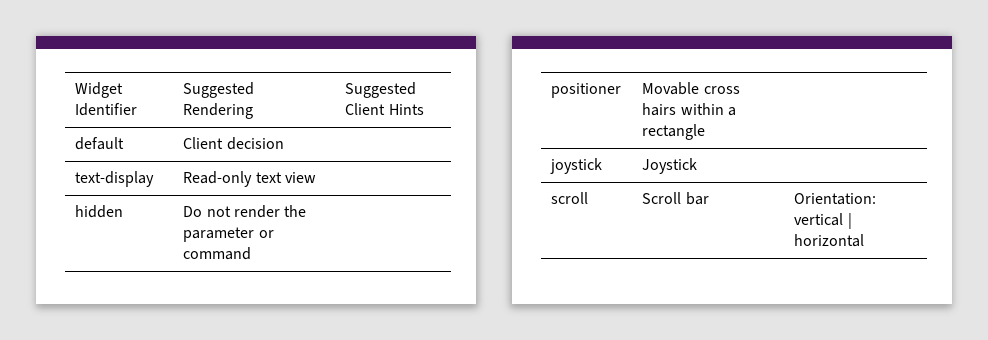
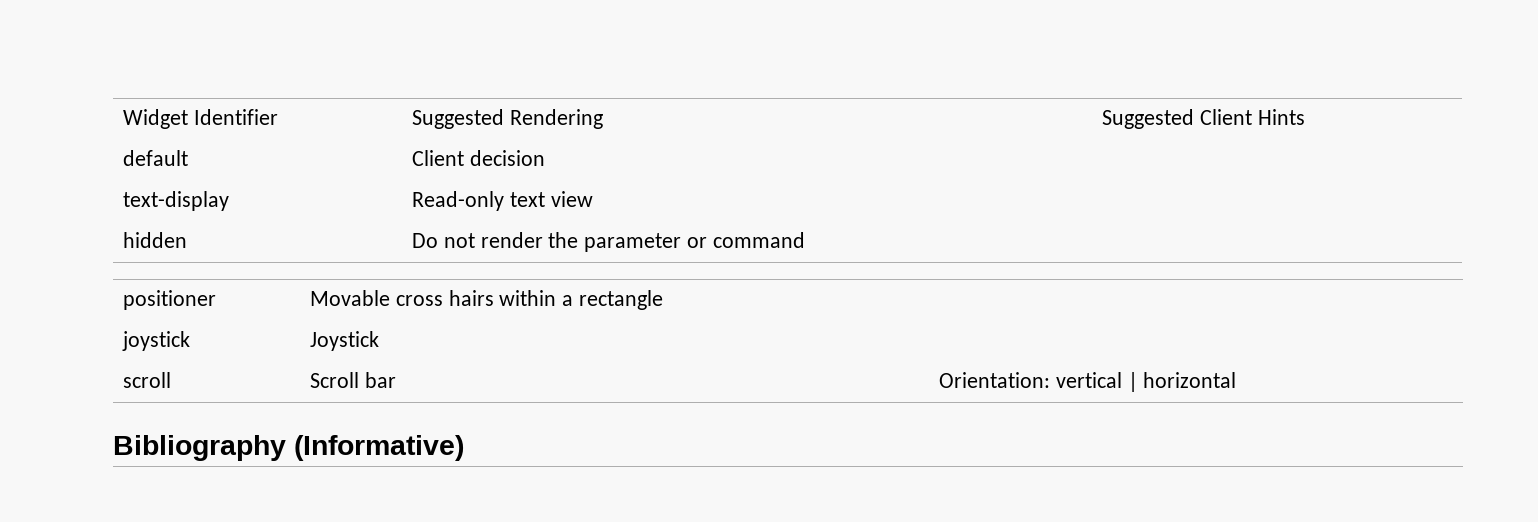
+ Bibliography (Informative)

